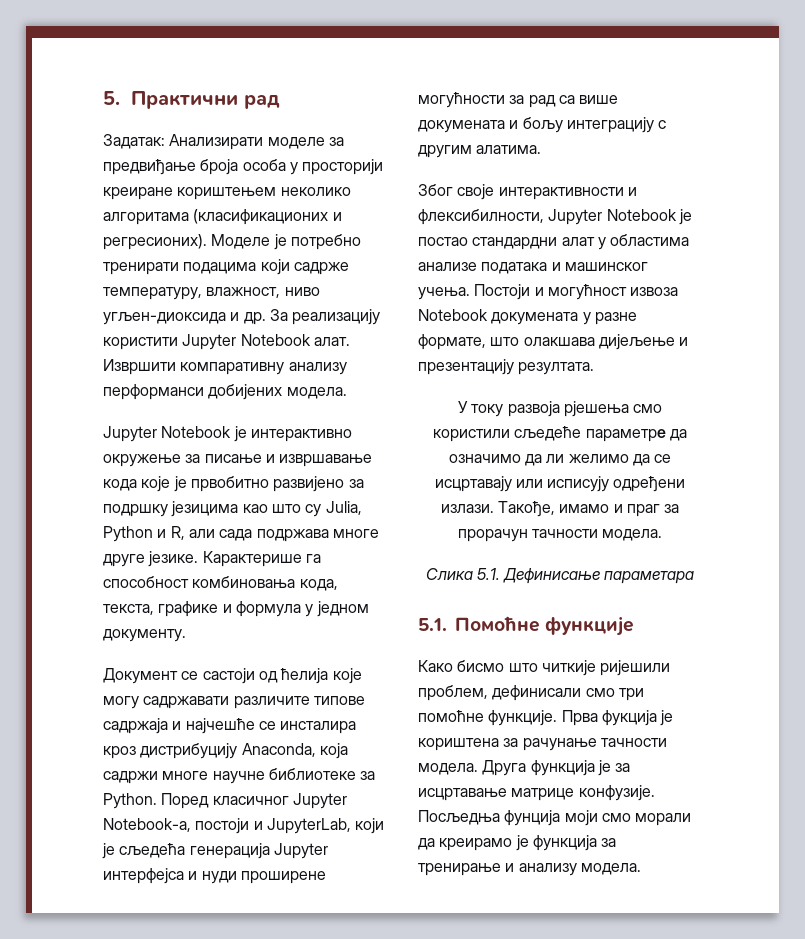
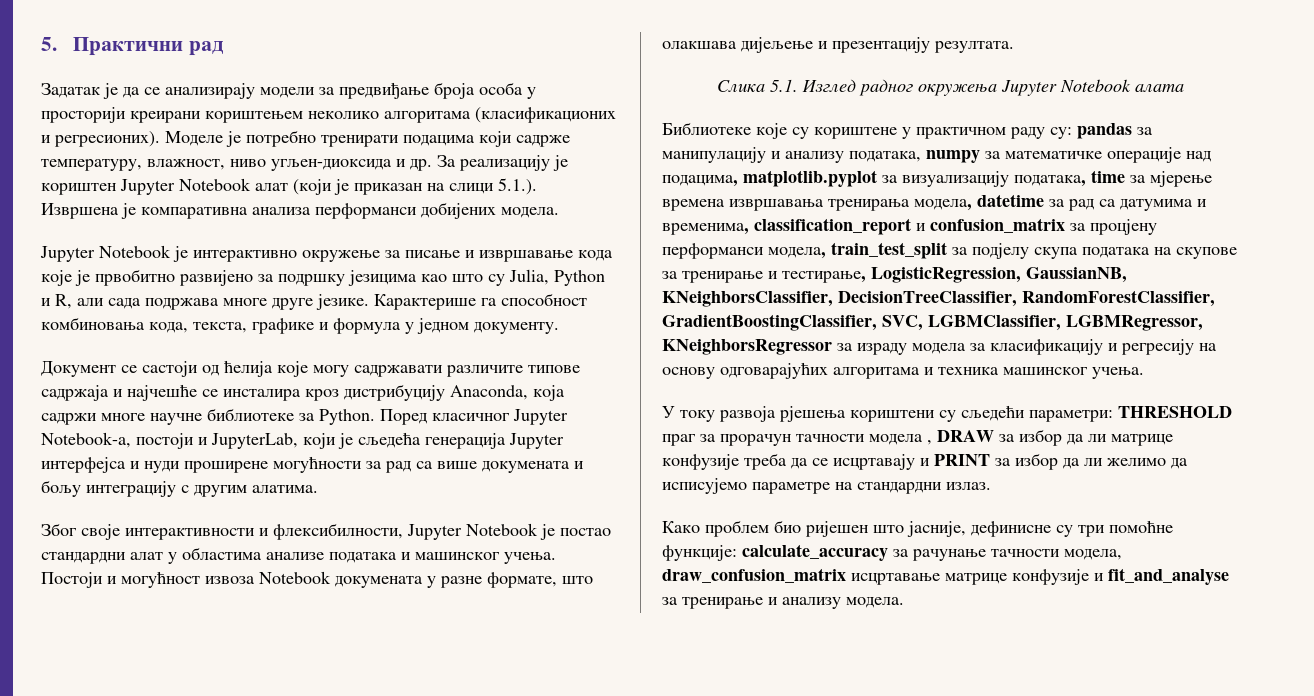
- Задатак: Анализирати моделе за предвиђање броја особа у просторији креиране кориштењем неколико алгоритама (класификационих и регресионих).
+ Задатак је да се анализирају модели за предвиђање броја особа у просторији креирани кориштењем неколико алгоритама (класификационих и регресионих).
- Моделе је потребно тренирати подацима који садрже температуру, влажност, ниво угљен-диоксида и др. За реализацију користити Jupyter Notebook алат. Извршити компаративну анализу перформанси добијених модела.
+ Моделе је потребно тренирати подацима који садрже температуру, влажност, ниво угљен-диоксида и др. За реализацију је кориштен Jupyter Notebook алат (који је приказан на слици 5.1.). Извршена је компаративна анализа перформанси добијених модела.
- У току развоја рјешења смо користили сљедеће параметре да означимо да ли желимо да се исцртавају или исписују одређени излази. Такође, имамо и праг за прорачун тачности модела.
- Слика 5.1. Дефинисање параметара
- 5.1. Помоћне функције
- Како бисмо што читкије ријешили проблем, дефинисали смо три помоћне функције. Прва фукција је кориштена за рачунање тачности модела. Друга функција је за исцртавање матрице конфузије. Посљедња фунција моји смо морали да креирамо је функција за тренирање и анализу модела.
+ Слика 5.1. Изглед радног окружења Jupyter Notebook алата
+ Библиотеке које су кориштене у практичном раду су: pandas за манипулацију и анализу података, numpy за математичке операције над подацима, matplotlib.pyplot за визуализацију података, time за мјерење времена извршавања тренирања модела, datetime за рад са датумима и временима, classification_report и confusion_matrix за процјену перформанси модела, train_test_split за подјелу скупа података на скупове за тренирање и тестирање, LogisticRegression, GaussianNB, KNeighborsClassifier, DecisionTreeClassifier, RandomForestClassifier, GradientBoostingClassifier, SVC, LGBMClassifier, LGBMRegressor, KNeighborsRegressor за израду модела за класификацију и регресију на основу одговарајућих алгоритама и техника машинског учења.
+ У току развоја рјешења кориштени су сљедећи параметри: THRESHOLD праг за прорачун тачности модела , DRAW за избор да ли матрице конфузије треба да се исцртавају и PRINT за избор да ли желимо да исписујемо параметре на стандардни излаз.
+ Како проблем био ријешен што јасније, дефинисне су три помоћне функције: calculate_accuracy за рачунање тачности модела, draw_confusion_matrix исцртавање матрице конфузије и fit_and_analyse за тренирање и анализу модела.

